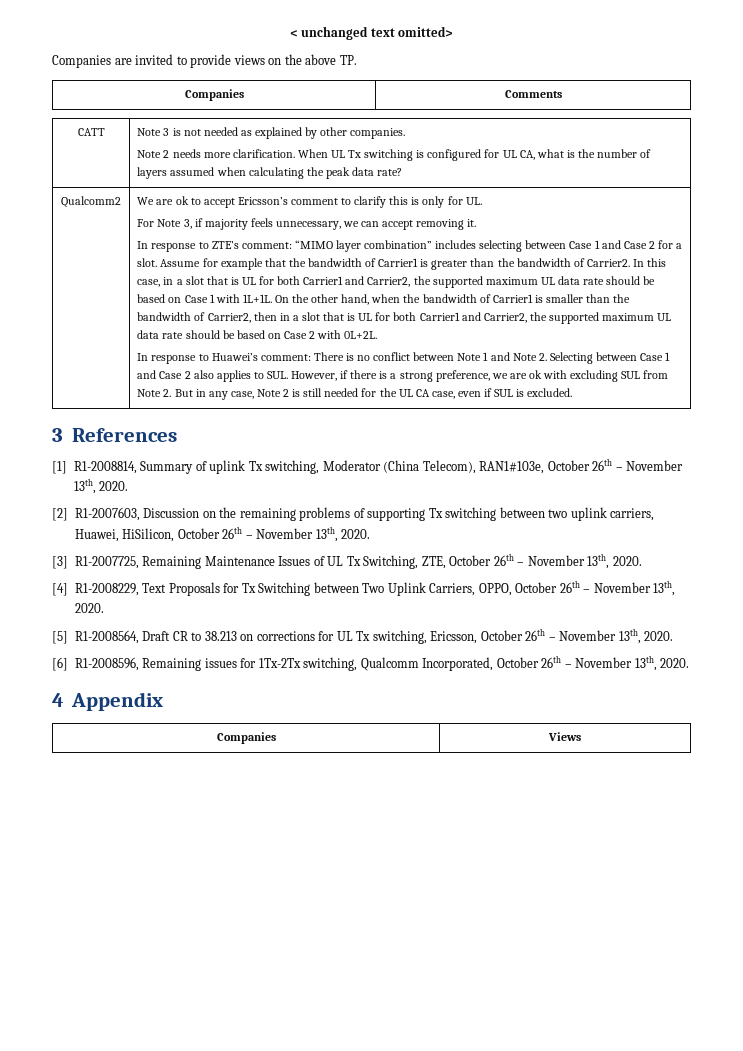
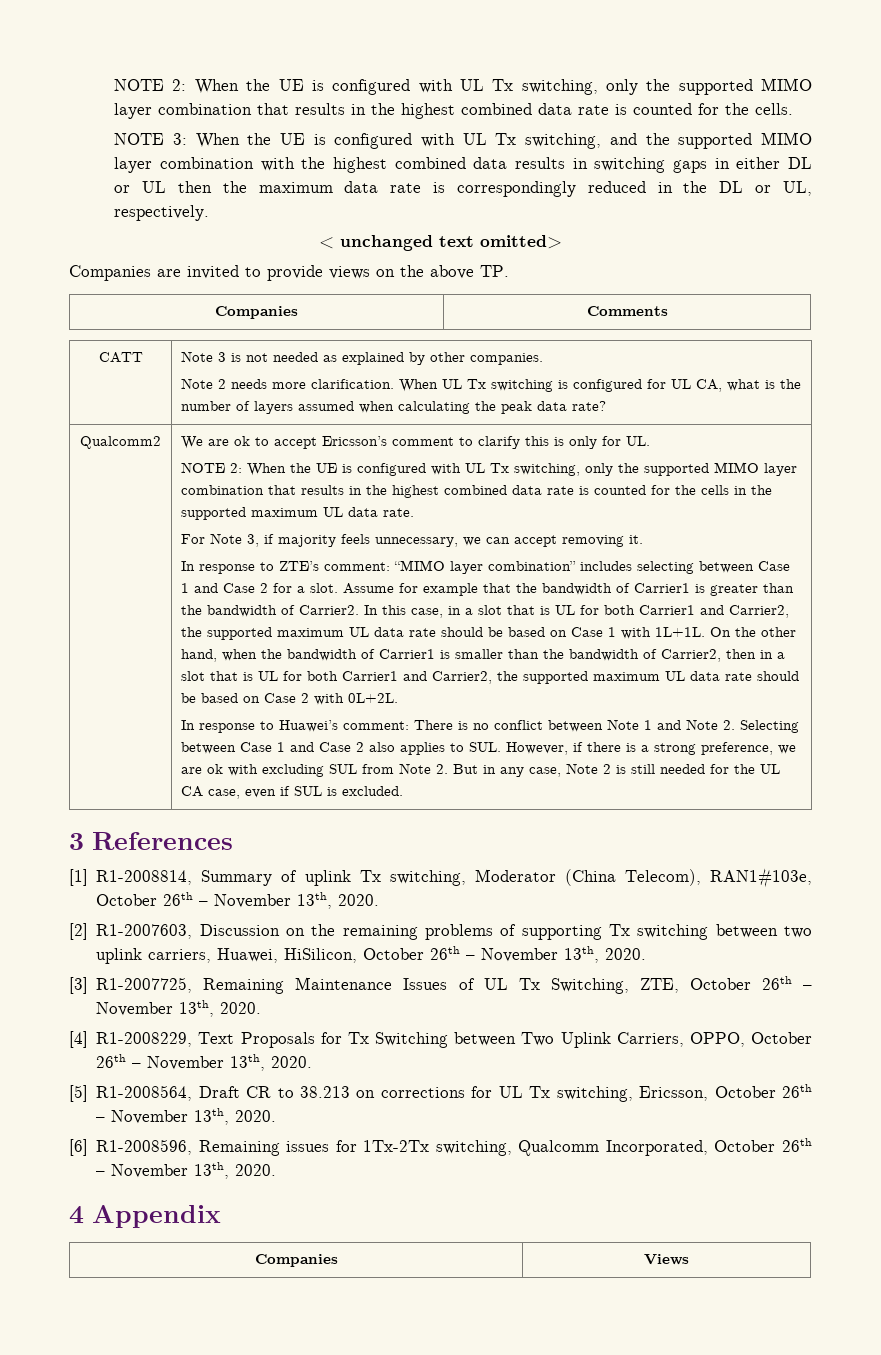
+ NOTE 2: When the UE is configured with UL Tx switching, only the supported MIMO layer combination that results in the highest combined data rate is counted for the cells.
+ NOTE 3: When the UE is configured with UL Tx switching, and the supported MIMO layer combination with the highest combined data results in switching gaps in either DL or UL then the maximum data rate is correspondingly reduced in the DL or UL, respectively.
+ NOTE 2: When the UE is configured with UL Tx switching, only the supported MIMO layer combination that results in the highest combined data rate is counted for the cells in the supported maximum UL data rate.

